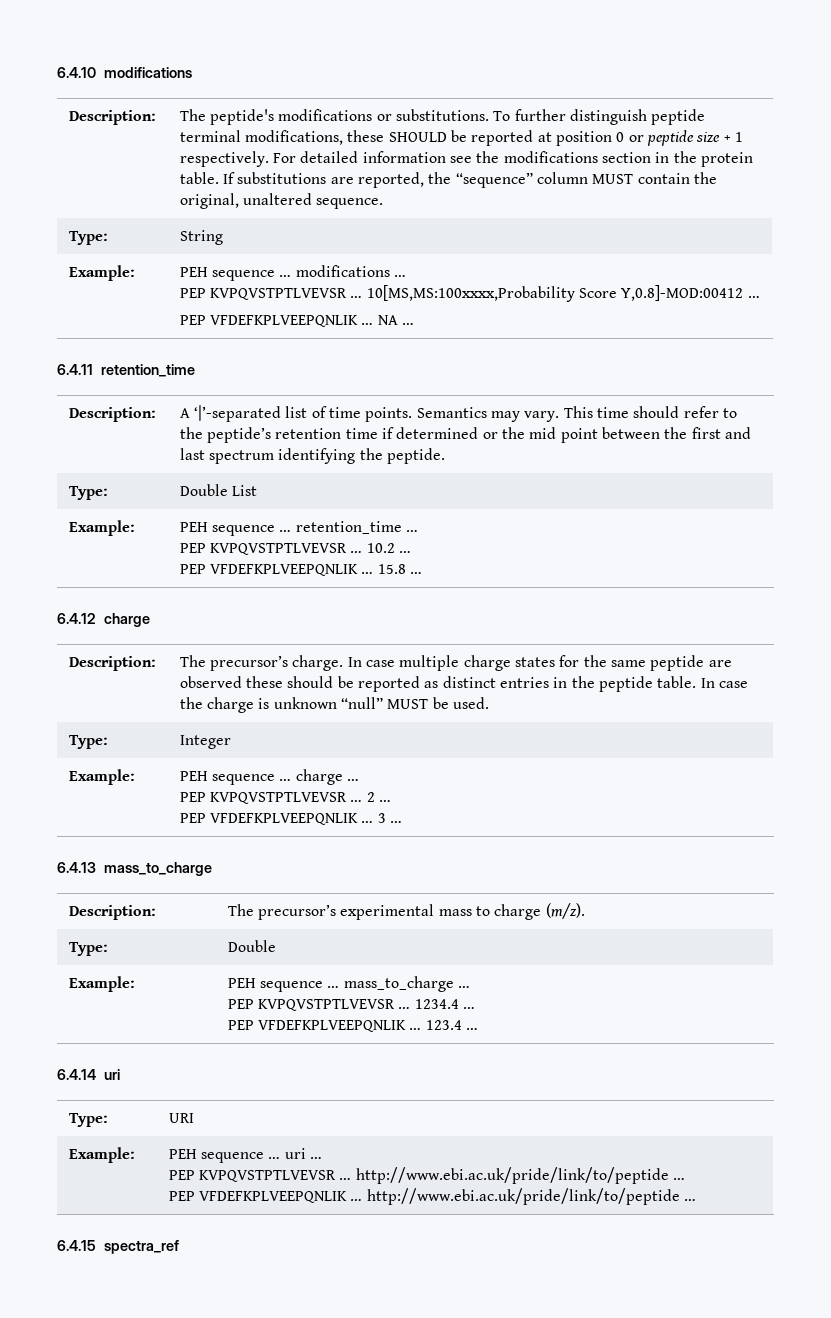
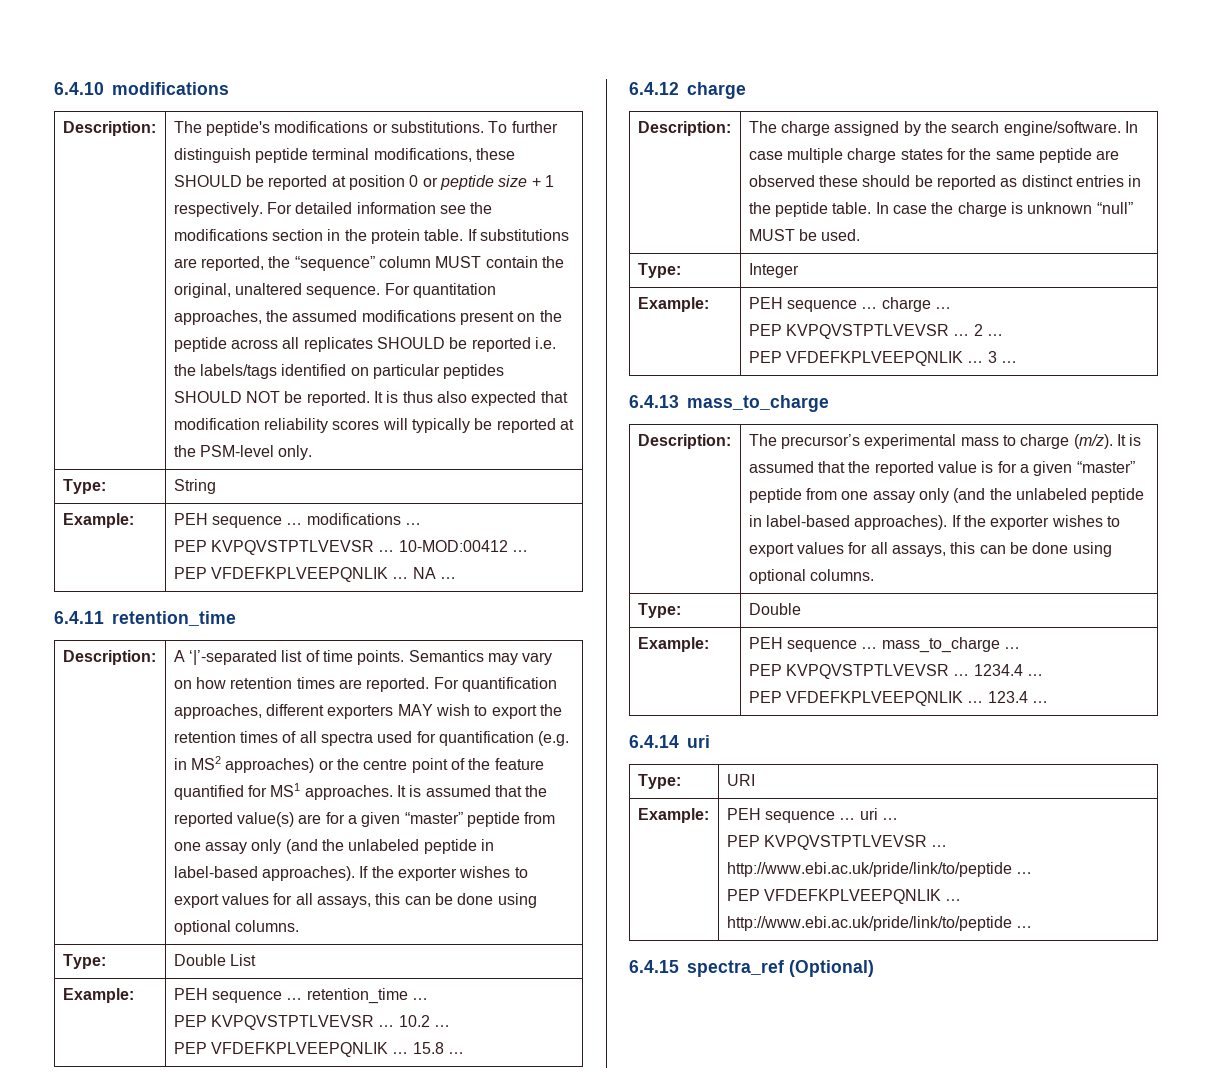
+ For quantitation approaches, the assumed modifications present on the peptide across all replicates SHOULD be reported i.e. the labels/tags identified on particular peptides SHOULD NOT be reported. It is thus also expected that modification reliability scores will typically be reported at the PSM-level only.
  Example: | PEH sequence … modifications …
- PEP KVPQVSTPTLVEVSR … 10[MS,MS:100xxxx,Probability Score Y,0.8]-MOD:00412 …
+ PEP KVPQVSTPTLVEVSR … 10-MOD:00412 …
- Semantics may vary. This time should refer to the peptide’s retention time if determined or the mid point between the first and last spectrum identifying the peptide.
+ Semantics may vary on how retention times are reported. For quantification approaches, different exporters MAY wish to export the retention times of all spectra used for quantification (e.g. in MS2 approaches) or the centre point of the feature quantified for MS1 approaches. It is assumed that the reported value(s) are for a given “master” peptide from one assay only (and the unlabeled peptide in label-based approaches). If the exporter wishes to export values for all assays, this can be done using optional columns.
- Description: | The precursor’s charge. In case multiple charge states for the same peptide are observed these should be reported as distinct entries in the peptide table. In case the charge is unknown “null” MUST be used.
+ Description: | The charge assigned by the search engine/software. In case multiple charge states for the same peptide are observed these should be reported as distinct entries in the peptide table. In case the charge is unknown “null” MUST be used.
+ It is assumed that the reported value is for a given “master” peptide from one assay only (and the unlabeled peptide in label-based approaches). If the exporter wishes to export values for all assays, this can be done using optional columns.
- 6.4.15 spectra_ref
+ 6.4.15 spectra_ref (Optional)

